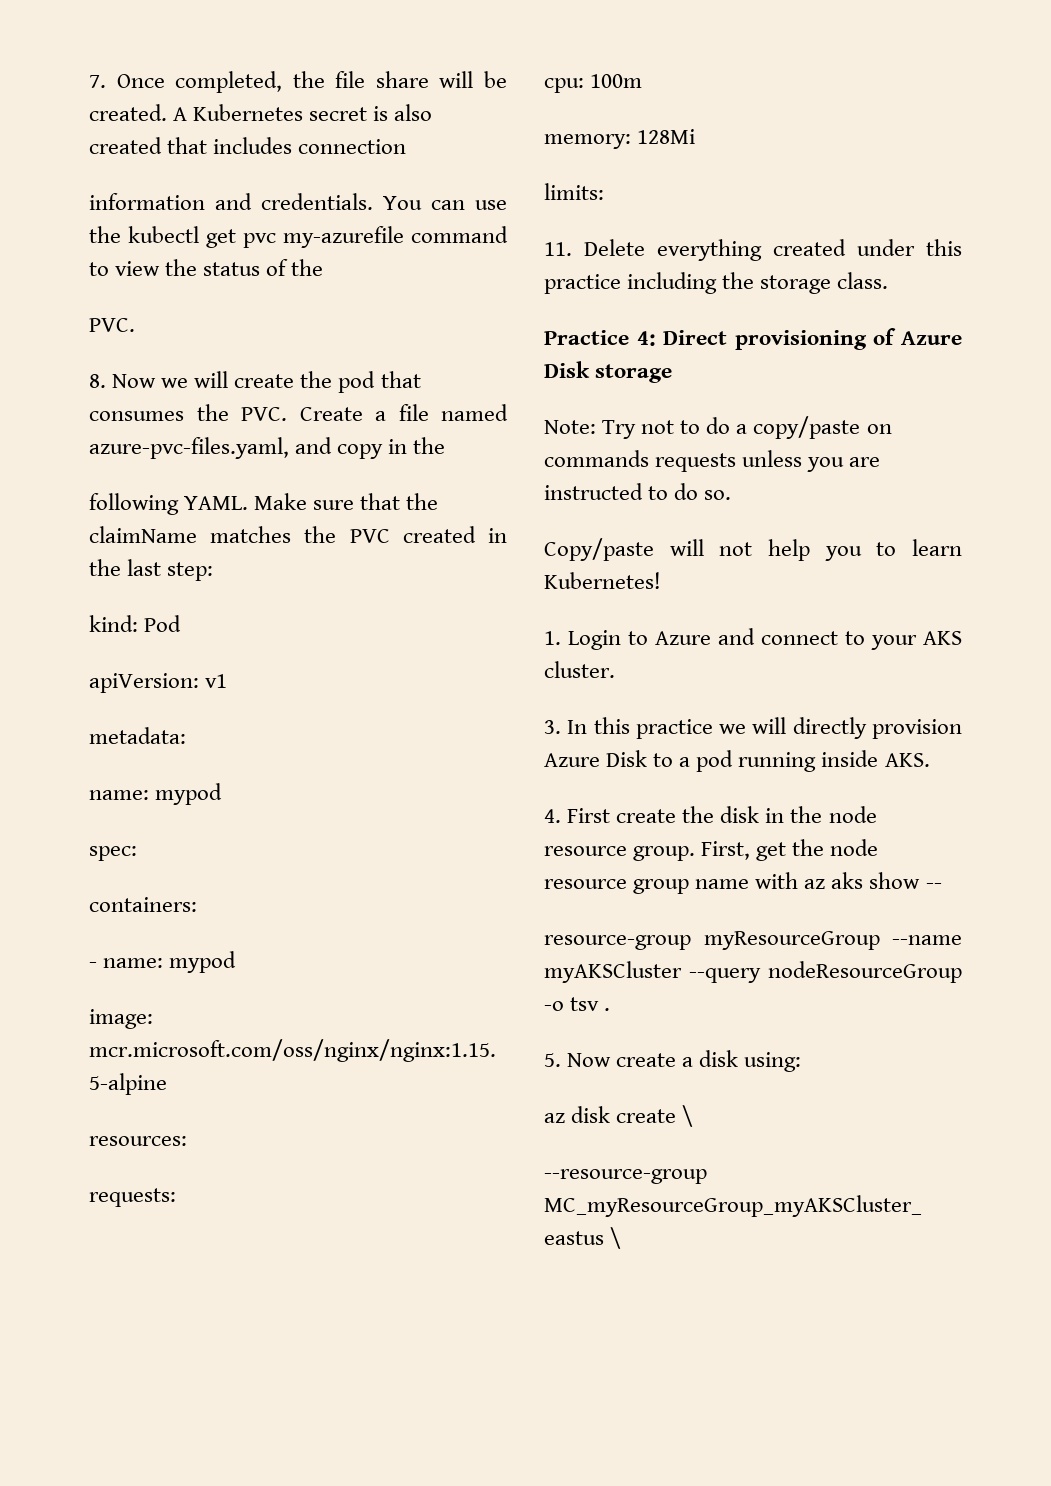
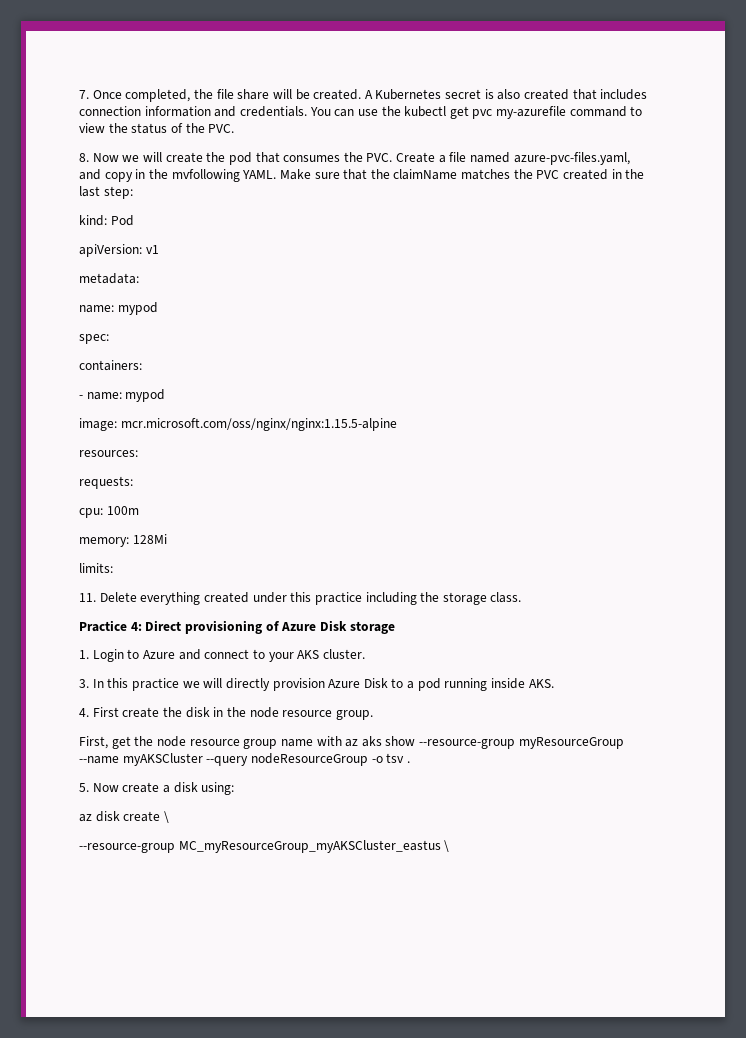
- A Kubernetes secret is also created that includes connection
- information and credentials.
+ A Kubernetes secret is also created that includes connection information and credentials.
- You can use the kubectl get pvc my-azurefile command to view the status of the
- PVC.
+ You can use the kubectl get pvc my-azurefile command to view the status of the PVC.
- 8. Now we will create the pod that consumes the PVC. Create a file named azure-pvc-files.yaml, and copy in the
- following YAML.
+ 8. Now we will create the pod that consumes the PVC. Create a file named azure-pvc-files.yaml, and copy in the mvfollowing YAML.
- Note: Try not to do a copy/paste on commands requests unless you are instructed to do so.
- Copy/paste will not help you to learn Kubernetes!
- 4. First create the disk in the node resource group. First, get the node resource group name with az aks show --
- resource-group myResourceGroup --name myAKSCluster --query nodeResourceGroup -o tsv .
+ 4. First create the disk in the node resource group.
+ First, get the node resource group name with az aks show --resource-group myResourceGroup --name myAKSCluster --query nodeResourceGroup -o tsv .

